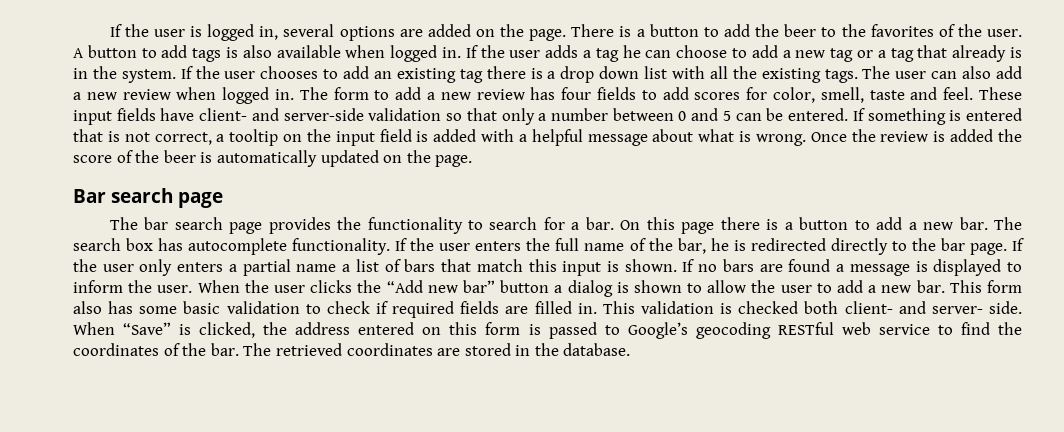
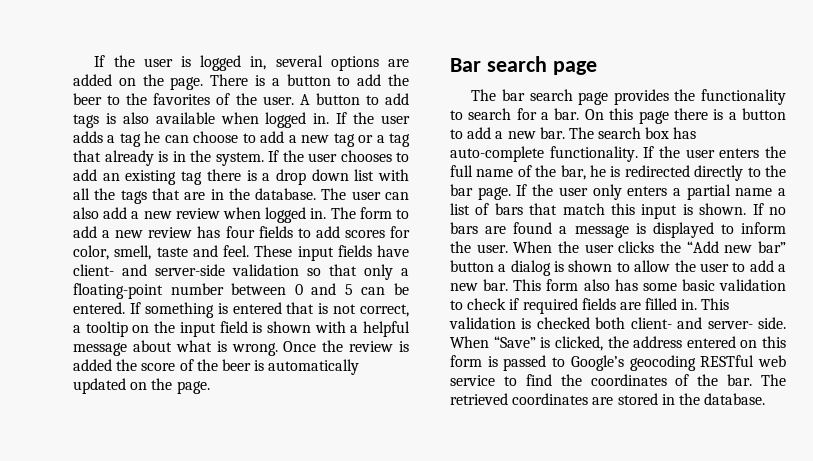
- If the user chooses to add an existing tag there is a drop down list with all the existing tags.
+ If the user chooses to add an existing tag there is a drop down list with all the tags that are in the database.
- These input fields have client- and server-side validation so that only a number between 0 and 5 can be entered.
+ These input fields have client- and server-side validation so that only a floating-point number between 0 and 5 can be entered.
- If something is entered that is not correct, a tooltip on the input field is added with a helpful message about what is wrong.
+ If something is entered that is not correct, a tooltip on the input field is shown with a helpful message about what is wrong.
- The search box has autocomplete functionality.
+ The search box has auto-complete functionality.

